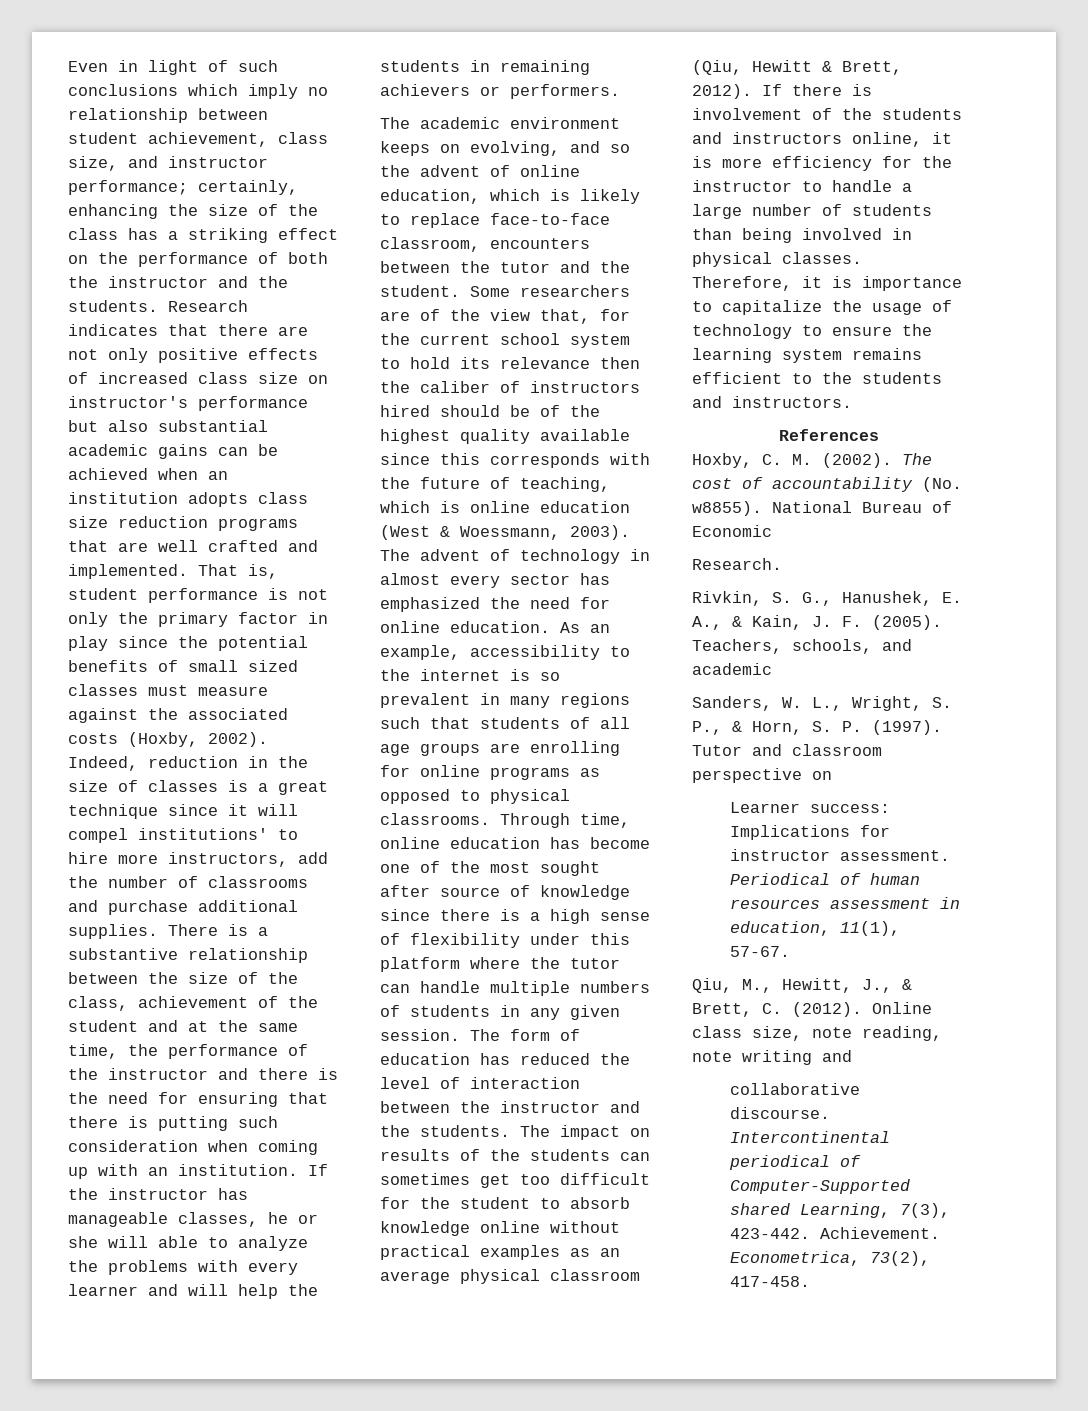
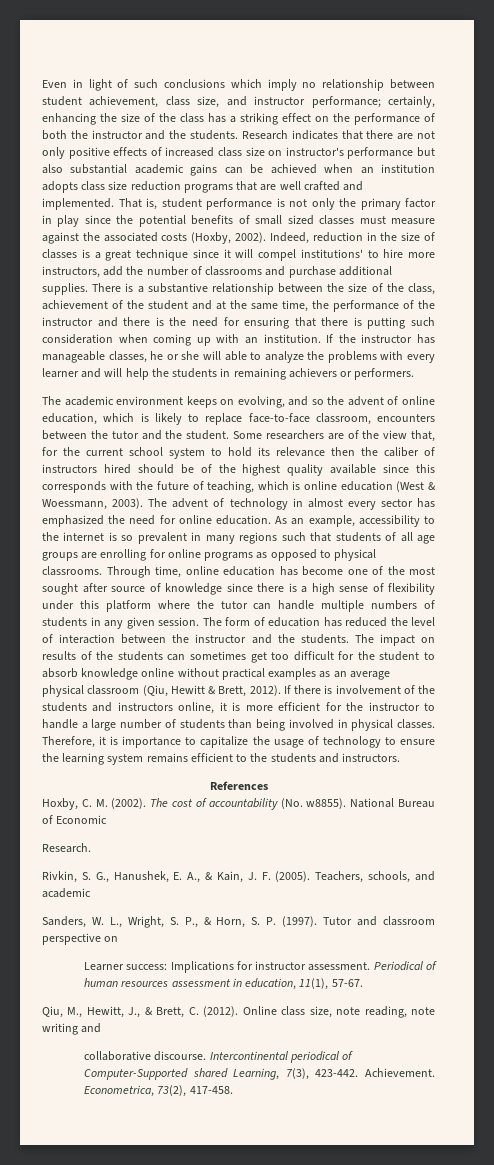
- If there is involvement of the students and instructors online, it is more efficiency for the instructor to handle a large number of students than being involved in physical classes.
+ If there is involvement of the students and instructors online, it is more efficient for the instructor to handle a large number of students than being involved in physical classes.

